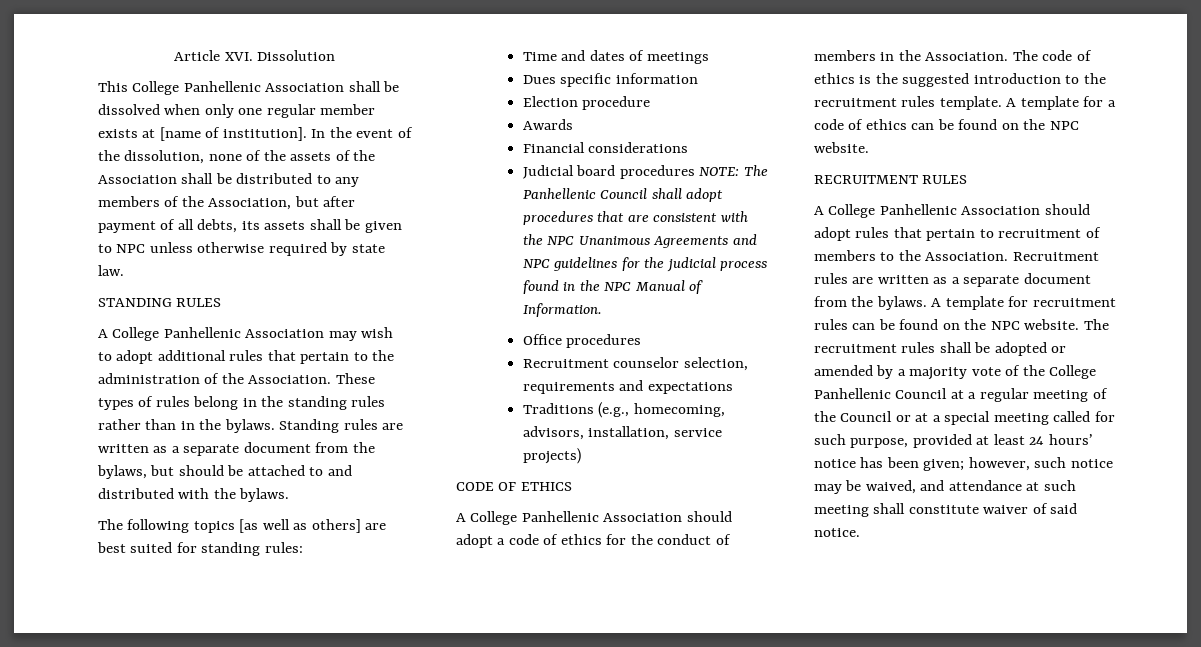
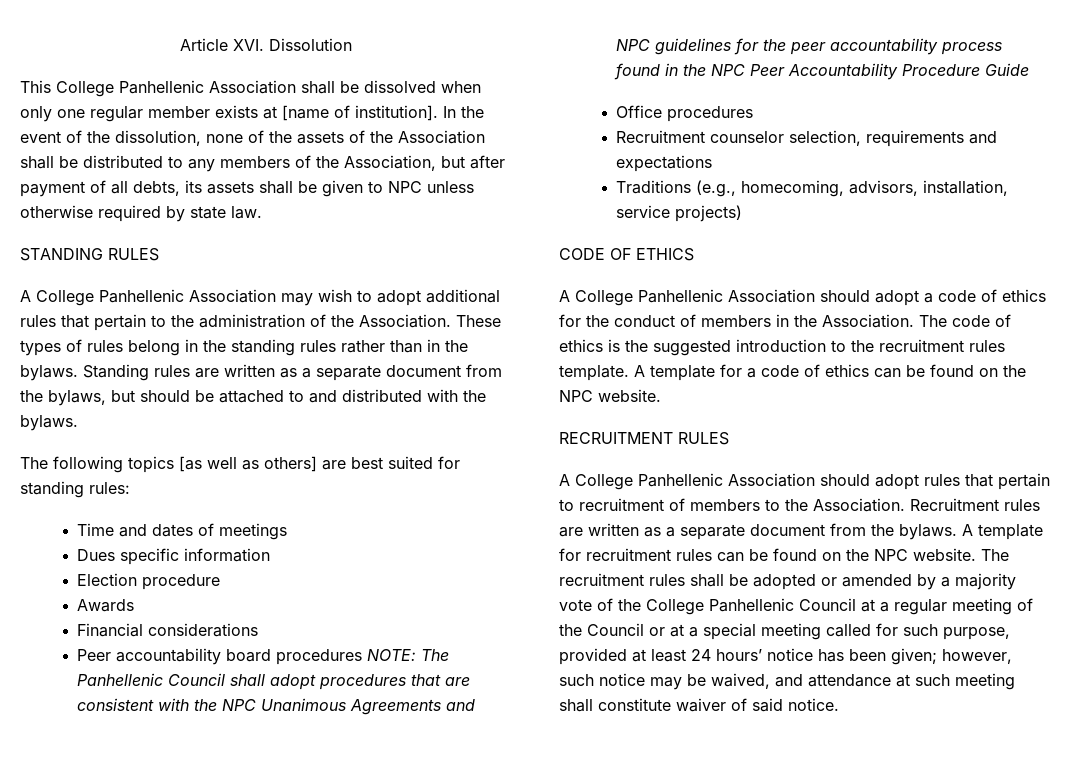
- Judicial board procedures NOTE: The Panhellenic Council shall adopt procedures that are consistent with the NPC Unanimous Agreements and NPC guidelines for the judicial process found in the NPC Manual of Information.
+ Peer accountability board procedures NOTE: The Panhellenic Council shall adopt procedures that are consistent with the NPC Unanimous Agreements and NPC guidelines for the peer accountability process found in the NPC Peer Accountability Procedure Guide

